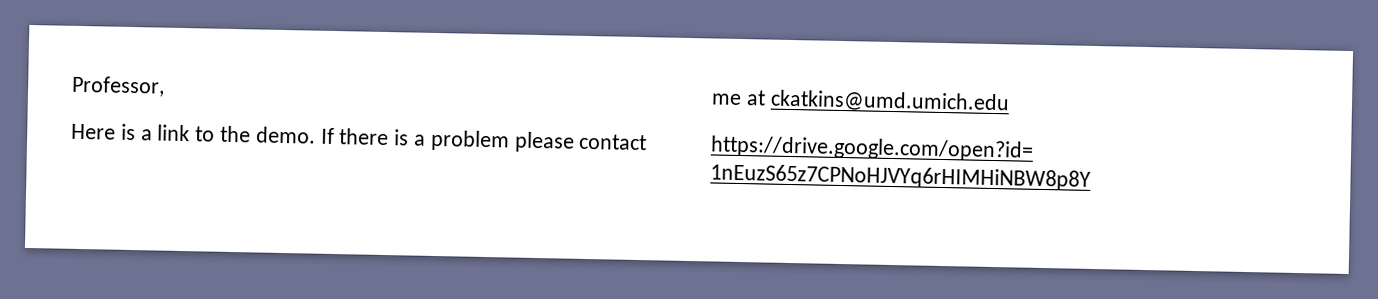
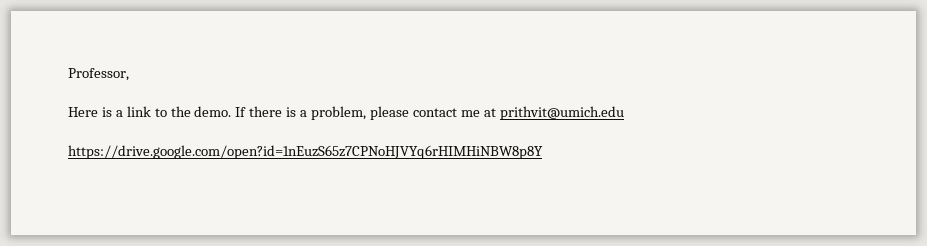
- If there is a problem please contact me at ckatkins@umd.umich.edu
+ If there is a problem, please contact me at prithvit@umich.edu

